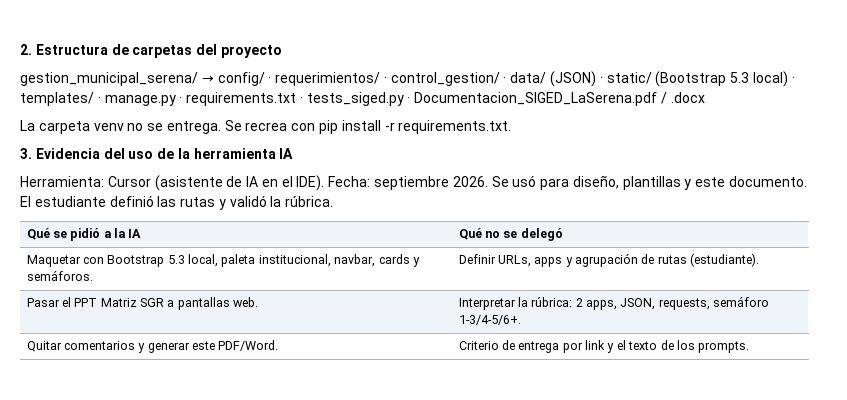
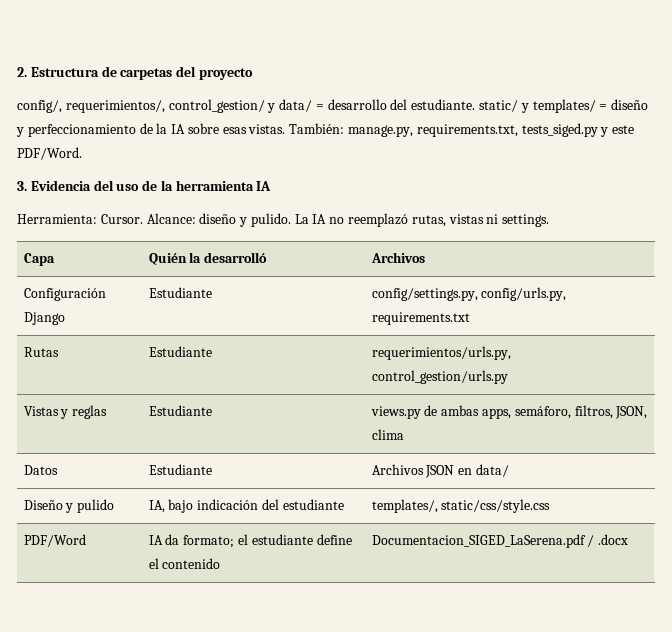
- gestion_municipal_serena/ → config/ · requerimientos/ · control_gestion/ · data/ (JSON) · static/ (Bootstrap 5.3 local) · templates/ · manage.py · requirements.txt · tests_siged.py · Documentacion_SIGED_LaSerena.pdf / .docx
- La carpeta venv no se entrega. Se recrea con pip install -r requirements.txt.
+ config/, requerimientos/, control_gestion/ y data/ = desarrollo del estudiante. static/ y templates/ = diseño y perfeccionamiento de la IA sobre esas vistas. También: manage.py, requirements.txt, tests_siged.py y este PDF/Word.
- Herramienta: Cursor (asistente de IA en el IDE). Fecha: septiembre 2026. Se usó para diseño, plantillas y este documento. El estudiante definió las rutas y validó la rúbrica.
- Qué se pidió a la IA | Qué no se delegó
- Maquetar con Bootstrap 5.3 local, paleta institucional, navbar, cards y semáforos. | Definir URLs, apps y agrupación de rutas (estudiante).
- Pasar el PPT Matriz SGR a pantallas web. | Interpretar la rúbrica: 2 apps, JSON, requests, semáforo 1-3/4-5/6+.
- Quitar comentarios y generar este PDF/Word. | Criterio de entrega por link y el texto de los prompts.
+ Herramienta: Cursor. Alcance: diseño y pulido. La IA no reemplazó rutas, vistas ni settings.
+ Capa | Quién la desarrolló | Archivos
+ Configuración Django | Estudiante | config/settings.py, config/urls.py, requirements.txt
+ Rutas | Estudiante | requerimientos/urls.py, control_gestion/urls.py
+ Vistas y reglas | Estudiante | views.py de ambas apps, semáforo, filtros, JSON, clima
+ Datos | Estudiante | Archivos JSON en data/
+ Diseño y pulido | IA, bajo indicación del estudiante | templates/, static/css/style.css
+ PDF/Word | IA da formato; el estudiante define el contenido | Documentacion_SIGED_LaSerena.pdf / .docx

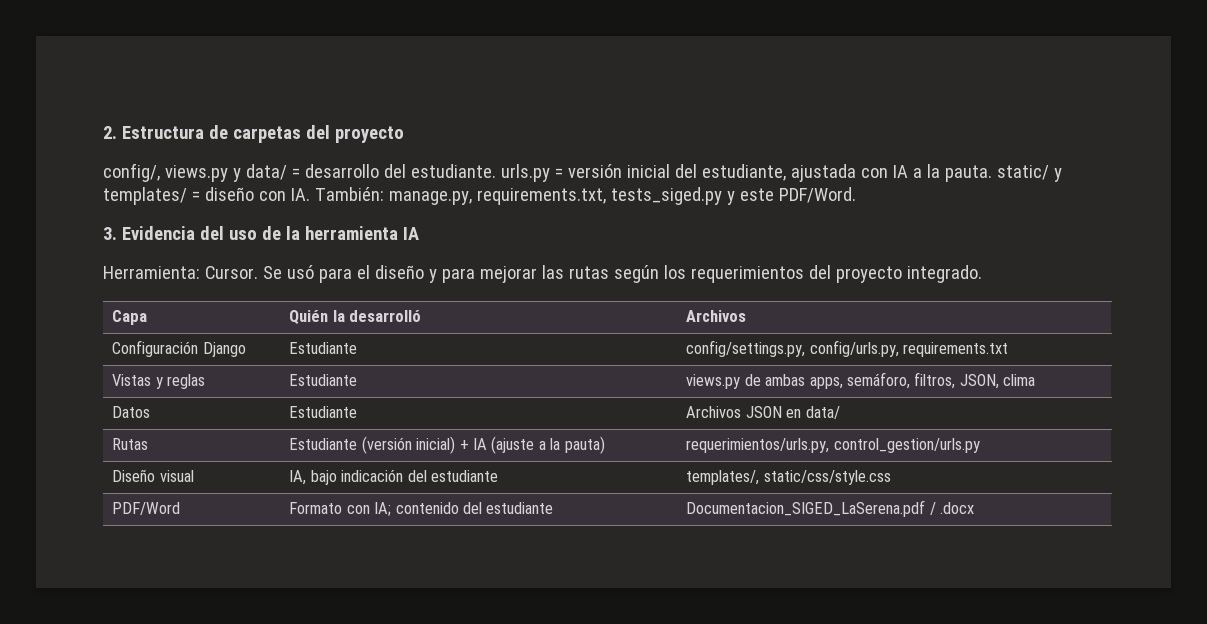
- config/, requerimientos/, control_gestion/ y data/ = desarrollo del estudiante. static/ y templates/ = diseño y perfeccionamiento de la IA sobre esas vistas. También: manage.py, requirements.txt, tests_siged.py y este PDF/Word.
+ config/, views.py y data/ = desarrollo del estudiante. urls.py = versión inicial del estudiante, ajustada con IA a la pauta. static/ y templates/ = diseño con IA. También: manage.py, requirements.txt, tests_siged.py y este PDF/Word.
- Alcance: diseño y pulido. La IA no reemplazó rutas, vistas ni settings.
+ Se usó para el diseño y para mejorar las rutas según los requerimientos del proyecto integrado.
- Rutas | Estudiante | requerimientos/urls.py, control_gestion/urls.py
+ Rutas | Estudiante (versión inicial) + IA (ajuste a la pauta) | requerimientos/urls.py, control_gestion/urls.py
- Diseño y pulido | IA, bajo indicación del estudiante | templates/, static/css/style.css
+ Diseño visual | IA, bajo indicación del estudiante | templates/, static/css/style.css
- PDF/Word | IA da formato; el estudiante define el contenido | Documentacion_SIGED_LaSerena.pdf / .docx
+ PDF/Word | Formato con IA; contenido del estudiante | Documentacion_SIGED_LaSerena.pdf / .docx

